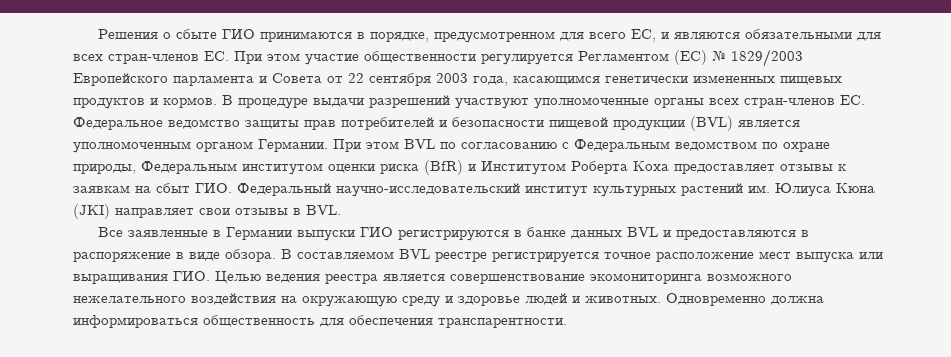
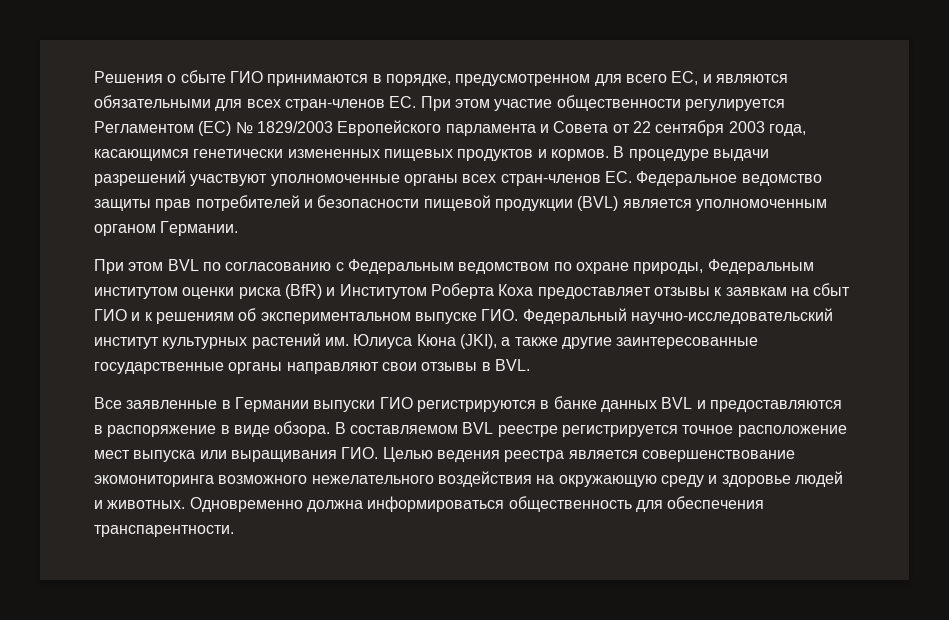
- В процедуре выдачи разрешений участвуют уполномоченные органы всех стран-членов ЕС. Федеральное ведомство защиты прав потребителей и безопасности пищевой продукции (BVL) является уполномоченным органом Германии. При этом BVL по согласованию с Федеральным ведомством по охране природы, Федеральным институтом оценки риска (BfR) и Институтом Роберта Коха предоставляет отзывы к заявкам на сбыт ГИО. Федеральный научно-исследовательский институт культурных растений им. Юлиуса Кюна (JKI) направляет свои отзывы в BVL.
+ В процедуре выдачи разрешений участвуют уполномоченные органы всех стран-членов ЕС. Федеральное ведомство защиты прав потребителей и безопасности пищевой продукции (BVL) является уполномоченным органом Германии.
+ При этом BVL по согласованию с Федеральным ведомством по охране природы, Федеральным институтом оценки риска (BfR) и Институтом Роберта Коха предоставляет отзывы к заявкам на сбыт ГИО и к решениям об экспериментальном выпуске ГИО. Федеральный научно-исследовательский институт культурных растений им. Юлиуса Кюна (JKI), а также другие заинтересованные государственные органы направляют свои отзывы в BVL.

